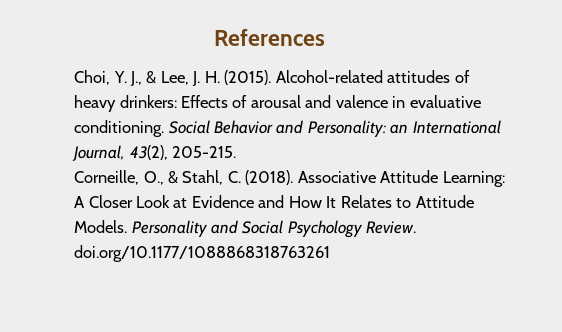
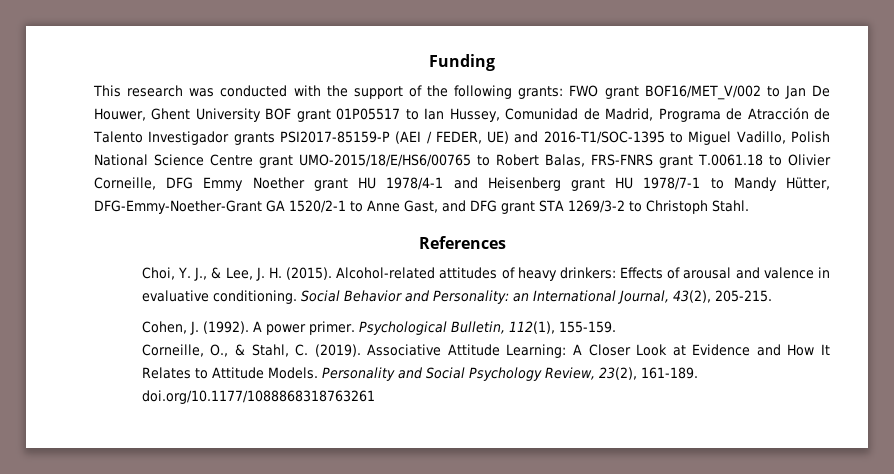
+ Funding
+ This research was conducted with the support of the following grants: FWO grant BOF16/MET_V/002 to Jan De Houwer, Ghent University BOF grant 01P05517 to Ian Hussey, Comunidad de Madrid, Programa de Atracción de Talento Investigador grants PSI2017-85159-P (AEI / FEDER, UE) and 2016-T1/SOC-1395 to Miguel Vadillo, Polish National Science Centre grant UMO-2015/18/E/HS6/00765 to Robert Balas, FRS-FNRS grant T.0061.18 to Olivier Corneille, DFG Emmy Noether grant HU 1978/4-1 and Heisenberg grant HU 1978/7-1 to Mandy Hütter, DFG-Emmy-Noether-Grant GA 1520/2-1 to Anne Gast, and DFG grant STA 1269/3-2 to Christoph Stahl.
+ Cohen, J. (1992). A power primer. Psychological Bulletin, 112(1), 155-159.
- Corneille, O., & Stahl, C. (2018).
+ Corneille, O., & Stahl, C. (2019).
- Personality and Social Psychology Review. doi.org/10.1177/1088868318763261
+ Personality and Social Psychology Review, 23(2), 161-189. doi.org/10.1177/1088868318763261

